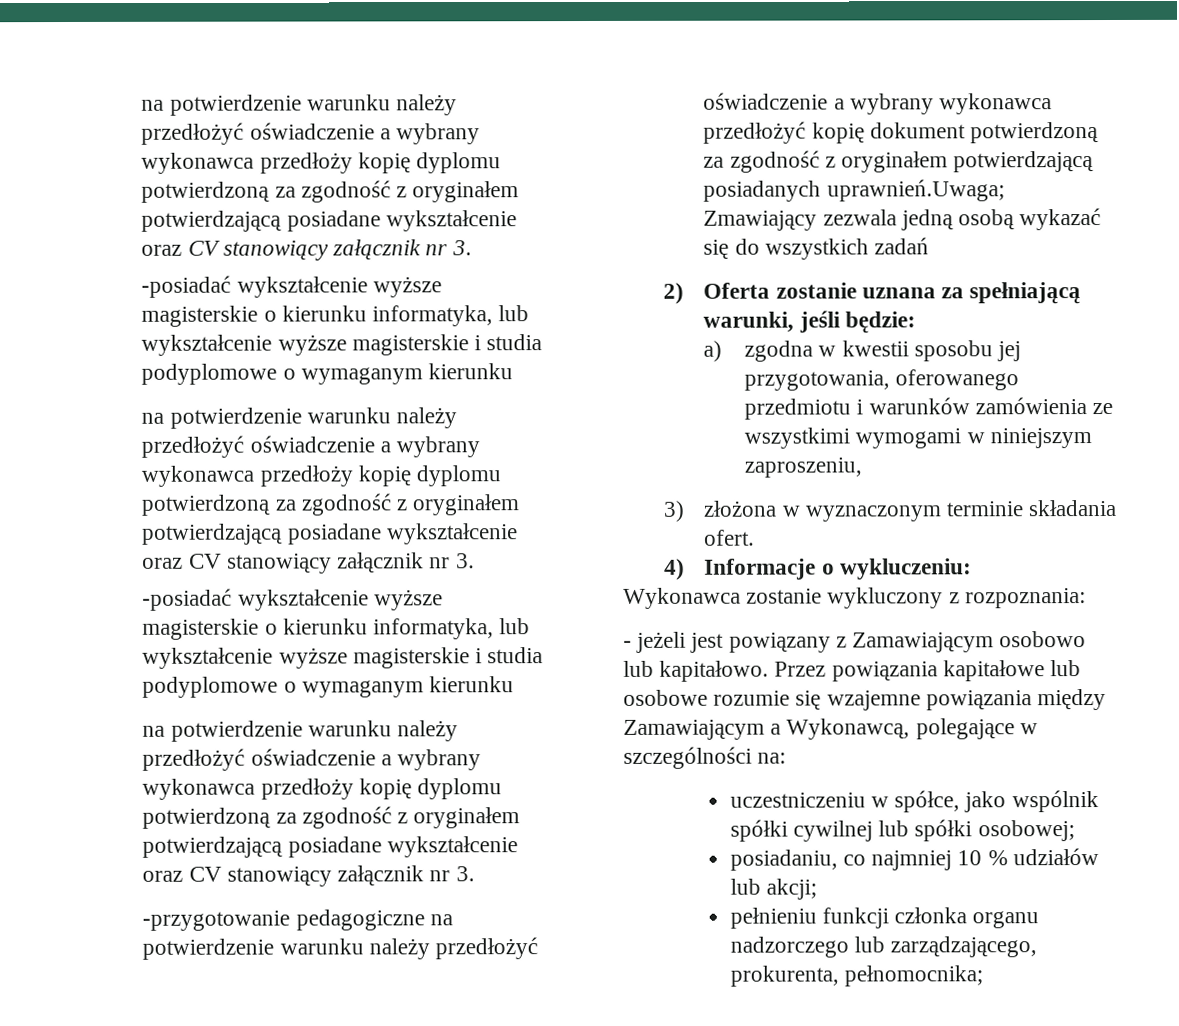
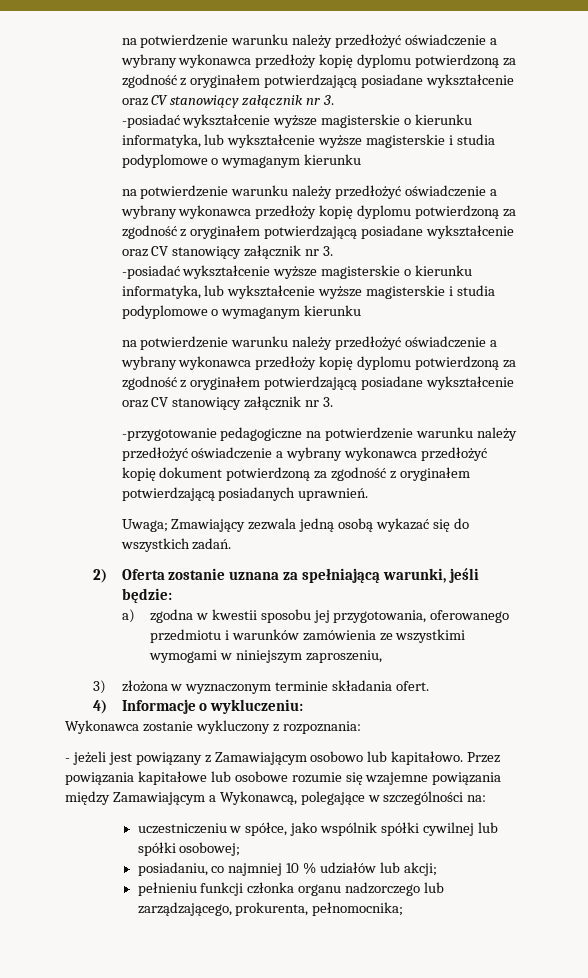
- -przygotowanie pedagogiczne na potwierdzenie warunku należy przedłożyć oświadczenie a wybrany wykonawca przedłożyć kopię dokument potwierdzoną za zgodność z oryginałem potwierdzającą posiadanych uprawnień.Uwaga; Zmawiający zezwala jedną osobą wykazać się do wszystkich zadań
+ -przygotowanie pedagogiczne na potwierdzenie warunku należy przedłożyć oświadczenie a wybrany wykonawca przedłożyć kopię dokument potwierdzoną za zgodność z oryginałem potwierdzającą posiadanych uprawnień.
+ Uwaga; Zmawiający zezwala jedną osobą wykazać się do wszystkich zadań.

